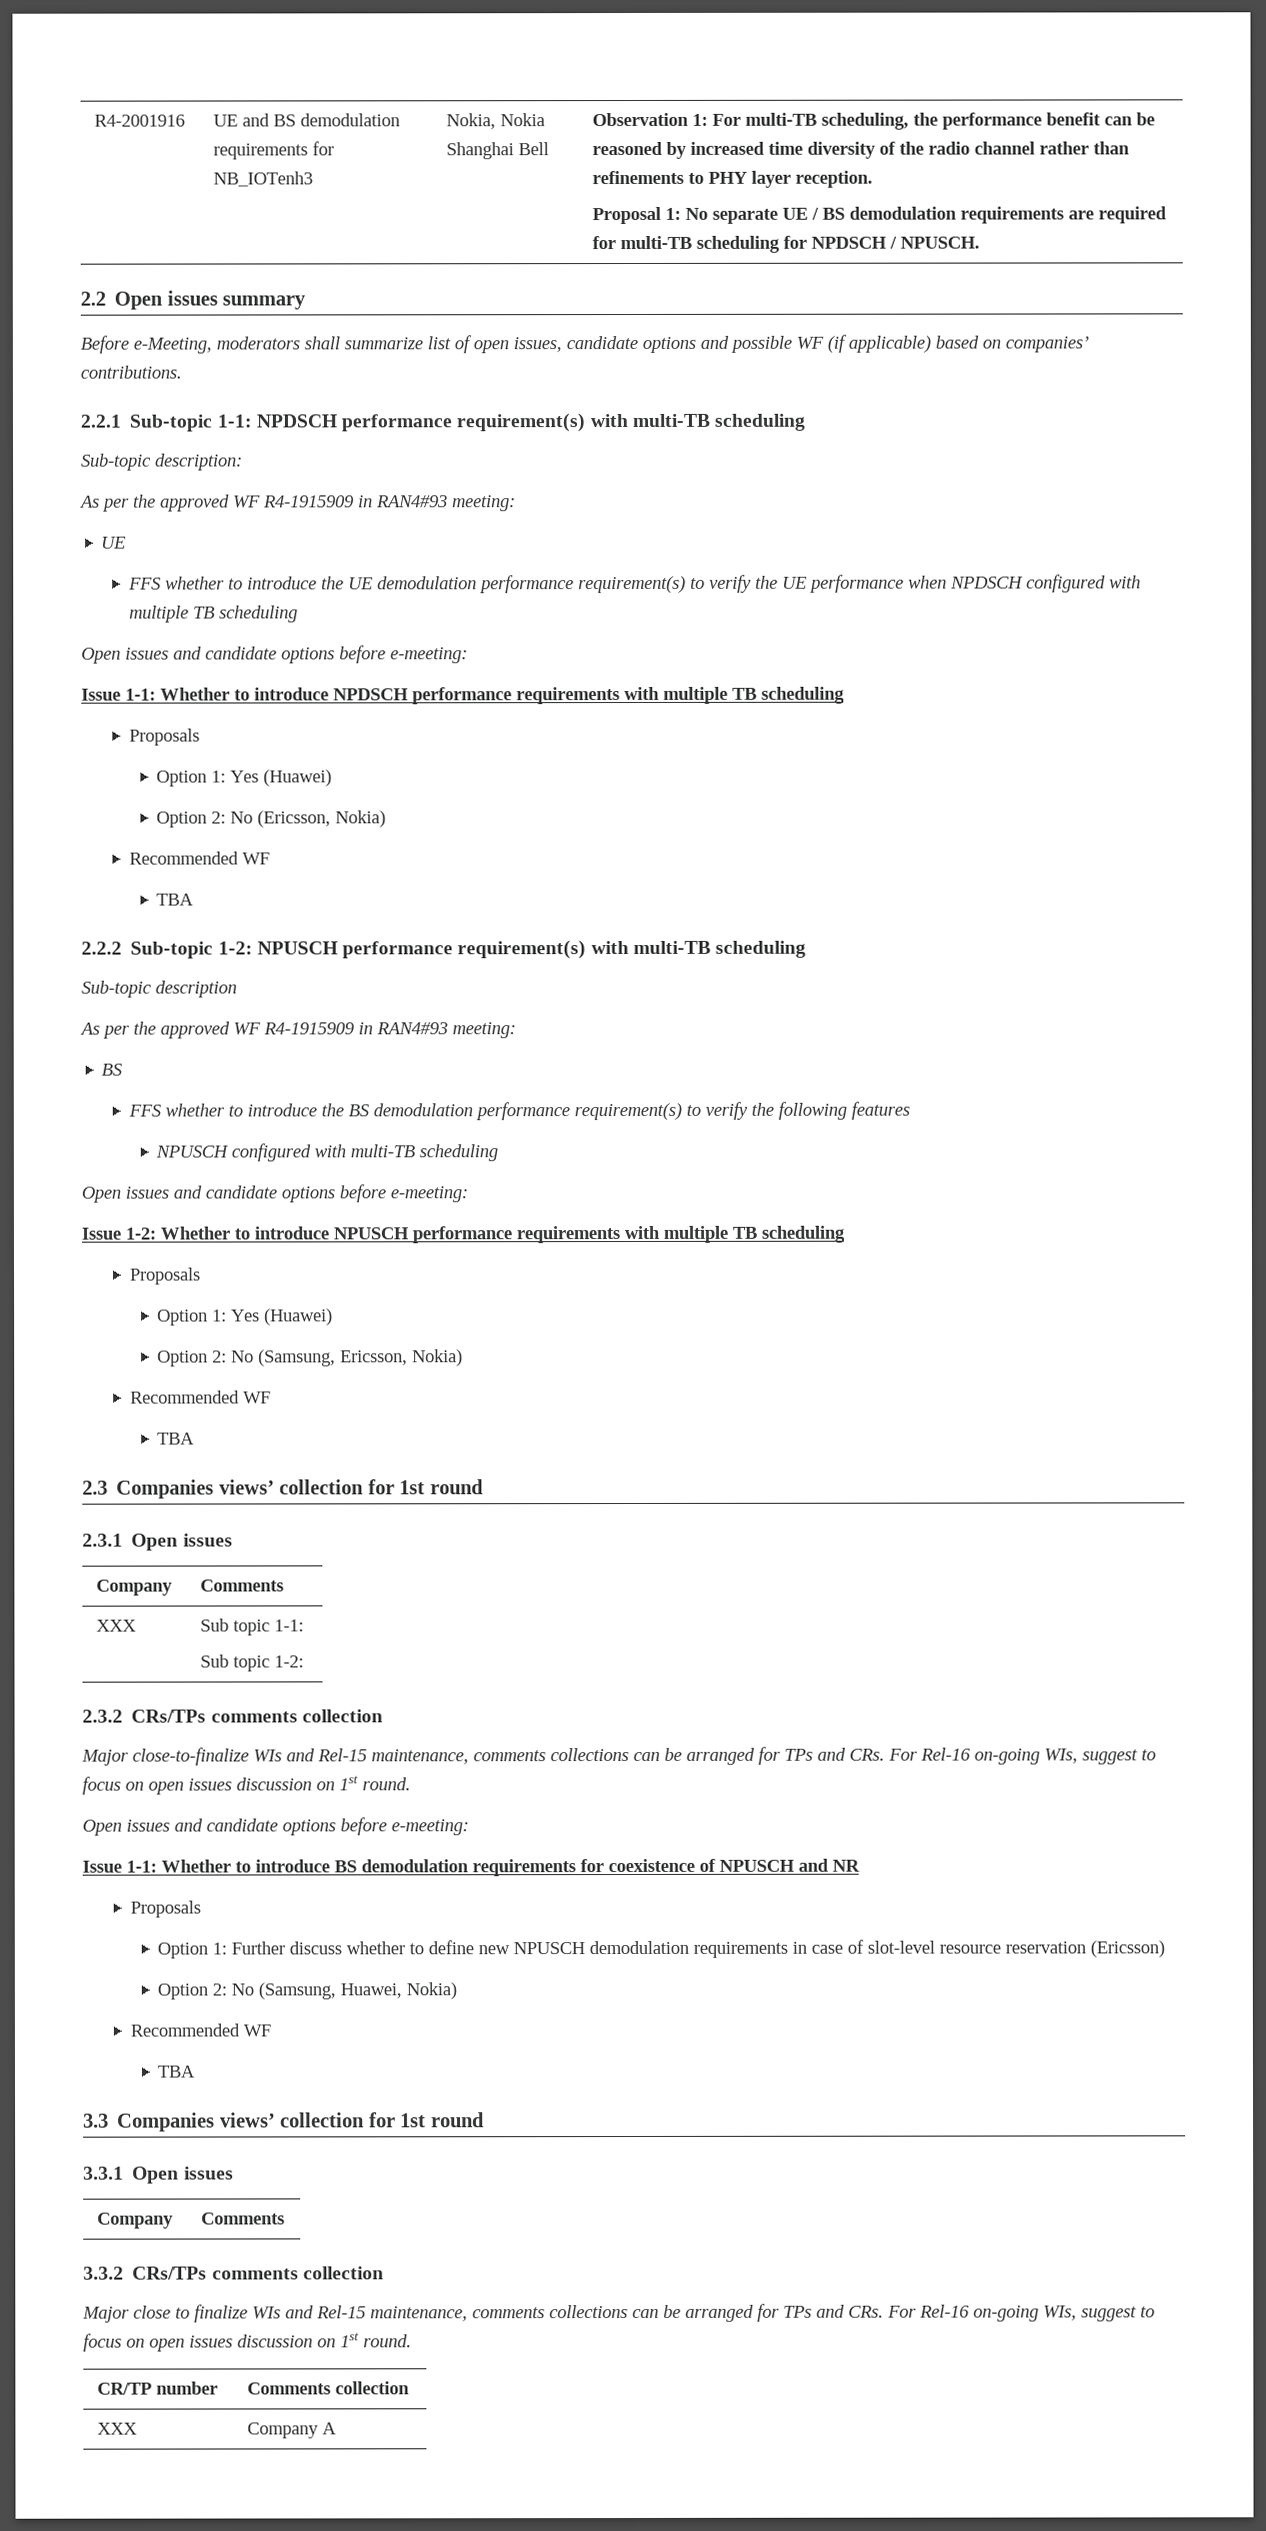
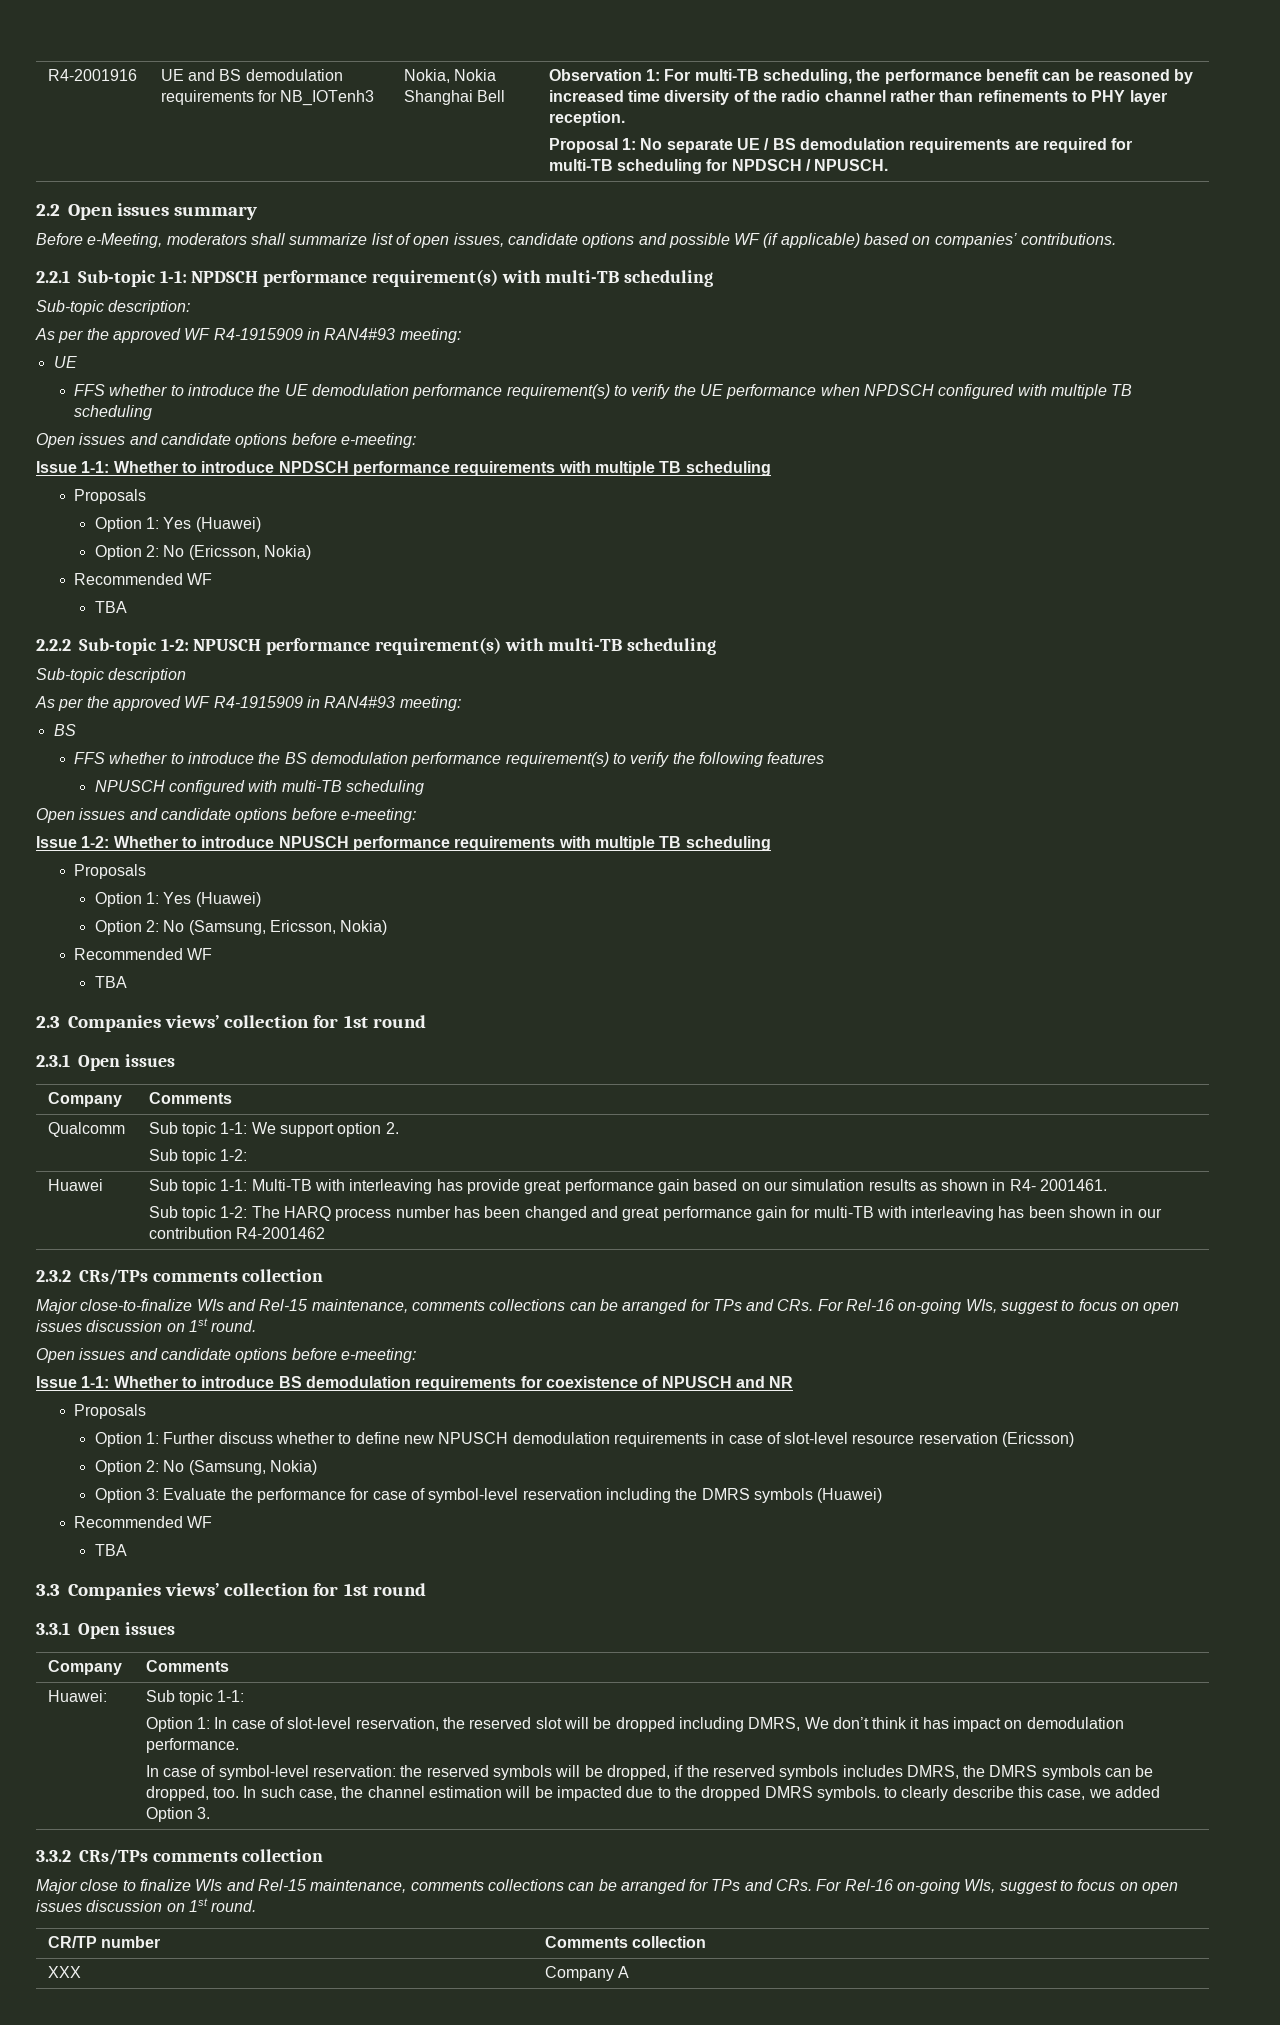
- XXX | Sub topic 1-1:
+ Qualcomm | Sub topic 1-1: We support option 2.
  Sub topic 1-2:
+ Huawei | Sub topic 1-1: Multi-TB with interleaving has provide great performance gain based on our simulation results as shown in R4- 2001461.
+ Sub topic 1-2: The HARQ process number has been changed and great performance gain for multi-TB with interleaving has been shown in our contribution R4-2001462
- Option 2: No (Samsung, Huawei, Nokia)
+ Option 2: No (Samsung, Nokia)
+ Option 3: Evaluate the performance for case of symbol-level reservation including the DMRS symbols (Huawei)
+ Huawei: | Sub topic 1-1:
+ Option 1: In case of slot-level reservation, the reserved slot will be dropped including DMRS, We don’t think it has impact on demodulation performance.
+ In case of symbol-level reservation: the reserved symbols will be dropped, if the reserved symbols includes DMRS, the DMRS symbols can be dropped, too. In such case, the channel estimation will be impacted due to the dropped DMRS symbols. to clearly describe this case, we added Option 3.

